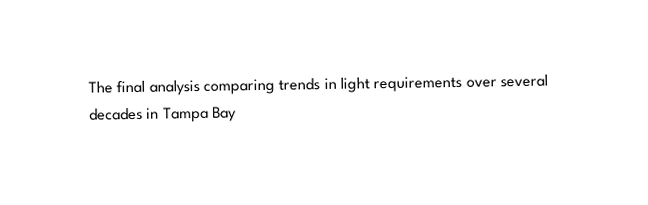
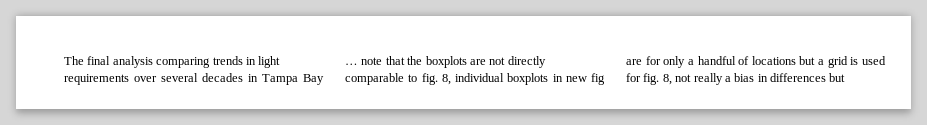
- The final analysis comparing trends in light requirements over several decades in Tampa Bay
+ The final analysis comparing trends in light requirements over several decades in Tampa Bay … note that the boxplots are not directly comparable to fig. 8, individual boxplots in new fig are for only a handful of locations but a grid is used for fig. 8, not really a bias in differences but

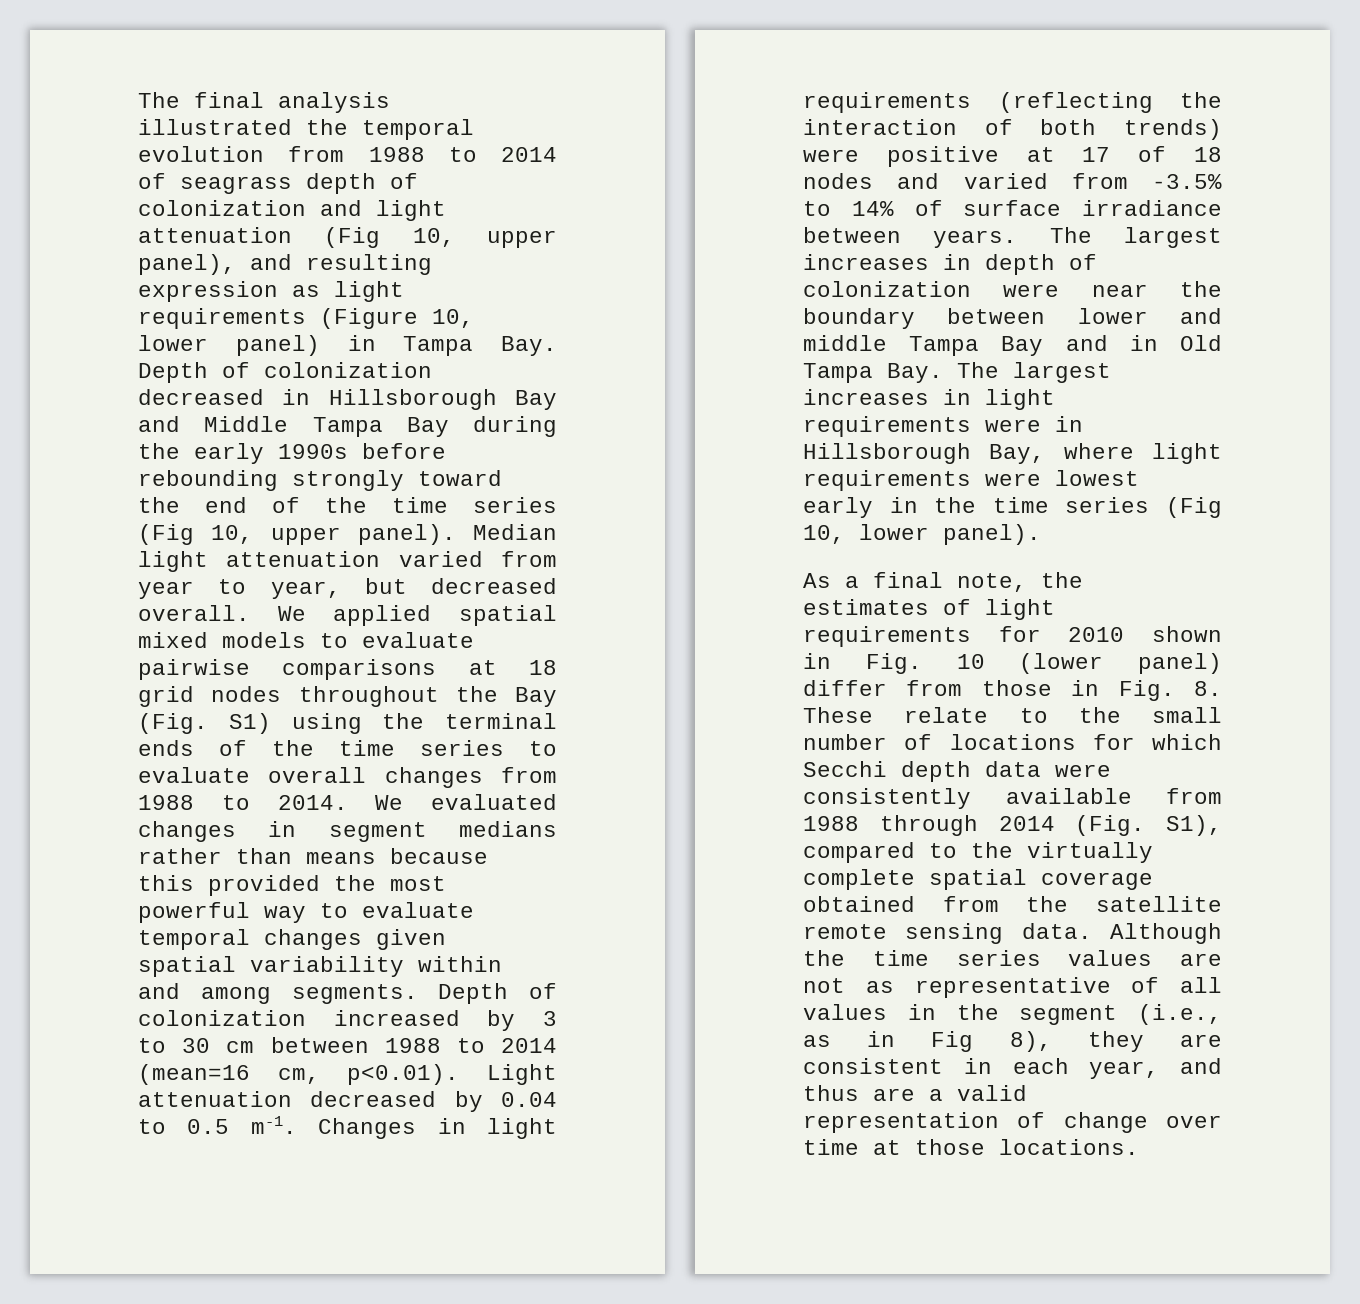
- The final analysis comparing trends in light requirements over several decades in Tampa Bay … note that the boxplots are not directly comparable to fig. 8, individual boxplots in new fig are for only a handful of locations but a grid is used for fig. 8, not really a bias in differences but
+ The final analysis illustrated the temporal evolution from 1988 to 2014 of seagrass depth of colonization and light attenuation (Fig 10, upper panel), and resulting expression as light requirements (Figure 10, lower panel) in Tampa Bay. Depth of colonization decreased in Hillsborough Bay and Middle Tampa Bay during the early 1990s before rebounding strongly toward the end of the time series (Fig 10, upper panel). Median light attenuation varied from year to year, but decreased overall. We applied spatial mixed models to evaluate pairwise comparisons at 18 grid nodes throughout the Bay (Fig. S1) using the terminal ends of the time series to evaluate overall changes from 1988 to 2014. We evaluated changes in segment medians rather than means because this provided the most powerful way to evaluate temporal changes given spatial variability within and among segments. Depth of colonization increased by 3 to 30 cm between 1988 to 2014 (mean=16 cm, p<0.01). Light attenuation decreased by 0.04 to 0.5 m-1. Changes in light requirements (reflecting the interaction of both trends) were positive at 17 of 18 nodes and varied from -3.5% to 14% of surface irradiance between years. The largest increases in depth of colonization were near the boundary between lower and middle Tampa Bay and in Old Tampa Bay. The largest increases in light requirements were in Hillsborough Bay, where light requirements were lowest early in the time series (Fig 10, lower panel).
+ As a final note, the estimates of light requirements for 2010 shown in Fig. 10 (lower panel) differ from those in Fig. 8. These relate to the small number of locations for which Secchi depth data were consistently available from 1988 through 2014 (Fig. S1), compared to the virtually complete spatial coverage obtained from the satellite remote sensing data. Although the time series values are not as representative of all values in the segment (i.e., as in Fig 8), they are consistent in each year, and thus are a valid representation of change over time at those locations.

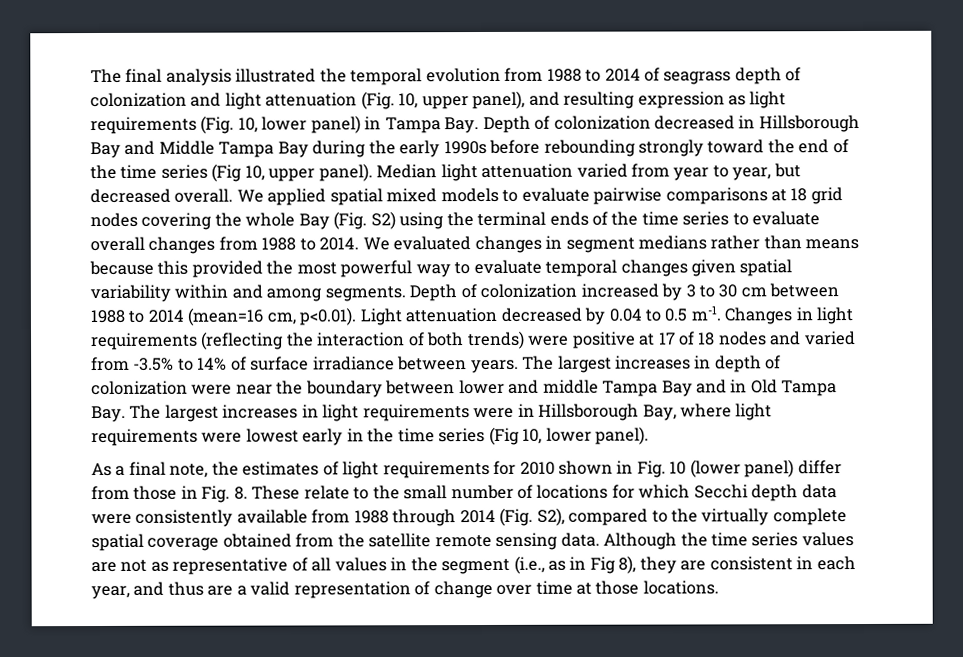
- The final analysis illustrated the temporal evolution from 1988 to 2014 of seagrass depth of colonization and light attenuation (Fig 10, upper panel), and resulting expression as light requirements (Figure 10, lower panel) in Tampa Bay. Depth of colonization decreased in Hillsborough Bay and Middle Tampa Bay during the early 1990s before rebounding strongly toward the end of the time series (Fig 10, upper panel).
+ The final analysis illustrated the temporal evolution from 1988 to 2014 of seagrass depth of colonization and light attenuation (Fig. 10, upper panel), and resulting expression as light requirements (Fig. 10, lower panel) in Tampa Bay. Depth of colonization decreased in Hillsborough Bay and Middle Tampa Bay during the early 1990s before rebounding strongly toward the end of the time series (Fig 10, upper panel).
- We applied spatial mixed models to evaluate pairwise comparisons at 18 grid nodes throughout the Bay (Fig. S1) using the terminal ends of the time series to evaluate overall changes from 1988 to 2014.
+ We applied spatial mixed models to evaluate pairwise comparisons at 18 grid nodes covering the whole Bay (Fig. S2) using the terminal ends of the time series to evaluate overall changes from 1988 to 2014.
- As a final note, the estimates of light requirements for 2010 shown in Fig. 10 (lower panel) differ from those in Fig. 8. These relate to the small number of locations for which Secchi depth data were consistently available from 1988 through 2014 (Fig. S1), compared to the virtually complete spatial coverage obtained from the satellite remote sensing data.
+ As a final note, the estimates of light requirements for 2010 shown in Fig. 10 (lower panel) differ from those in Fig. 8. These relate to the small number of locations for which Secchi depth data were consistently available from 1988 through 2014 (Fig. S2), compared to the virtually complete spatial coverage obtained from the satellite remote sensing data.

